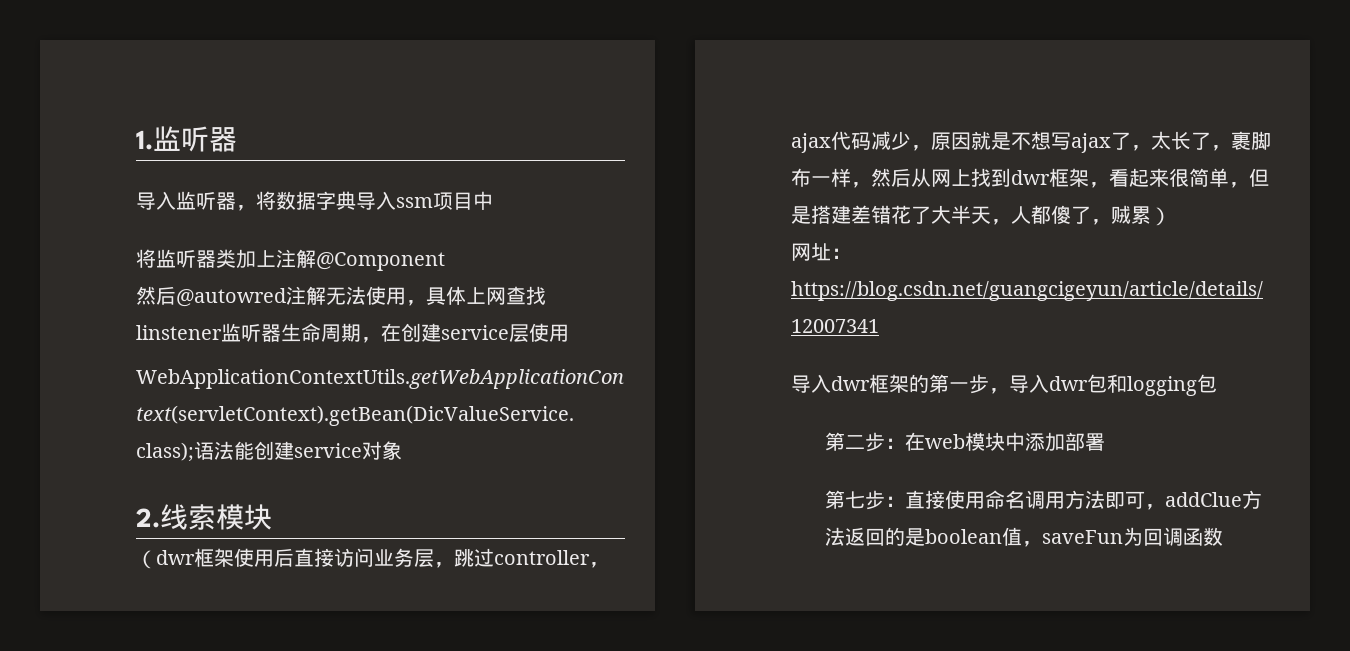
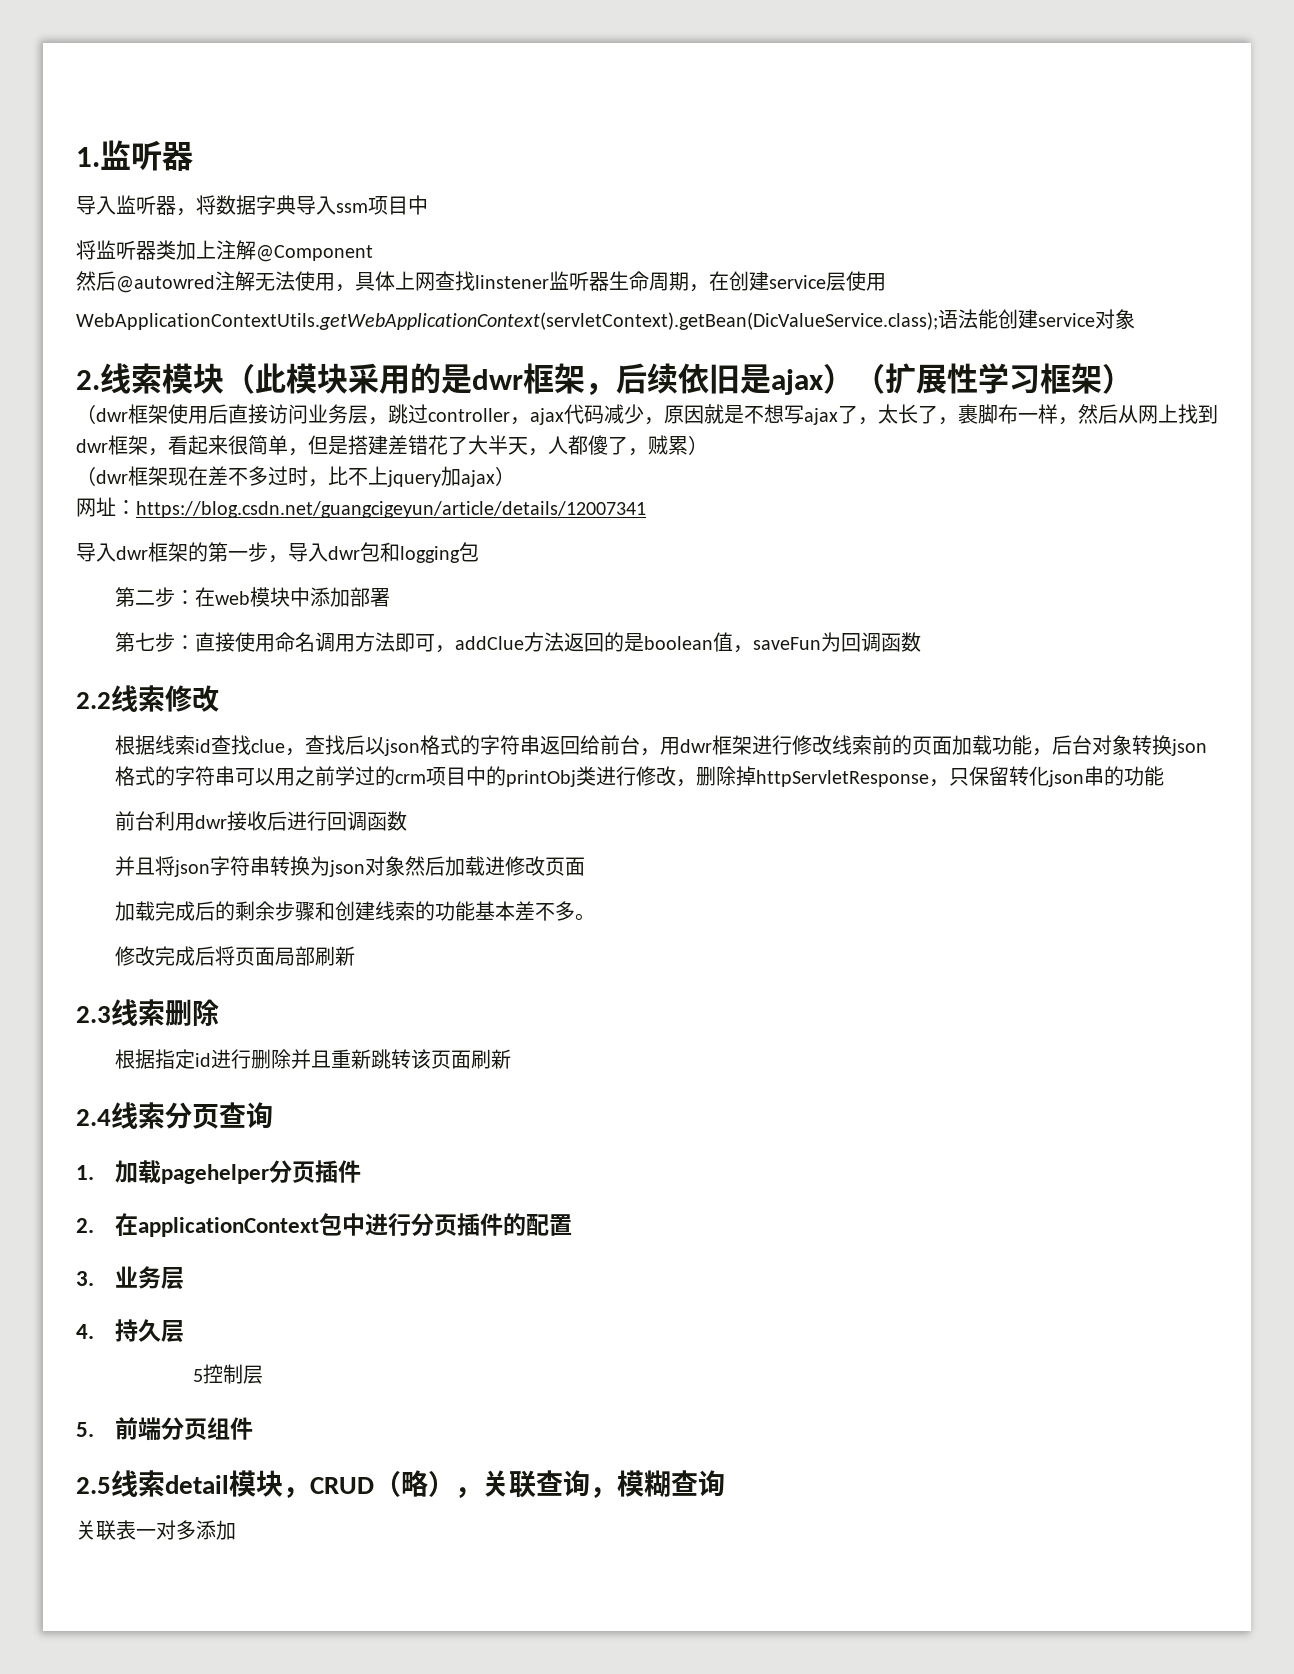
- 2.线索模块
+ 2.线索模块（此模块采用的是dwr框架，后续依旧是ajax）（扩展性学习框架）
+ （dwr框架现在差不多过时，比不上jquery加ajax）
+ 2.2线索修改
+ 根据线索id查找clue，查找后以json格式的字符串返回给前台，用dwr框架进行修改线索前的页面加载功能，后台对象转换json格式的字符串可以用之前学过的crm项目中的printObj类进行修改，删除掉httpServletResponse，只保留转化json串的功能
+ 前台利用dwr接收后进行回调函数
+ 并且将json字符串转换为json对象然后加载进修改页面
+ 加载完成后的剩余步骤和创建线索的功能基本差不多。
+ 修改完成后将页面局部刷新
+ 2.3线索删除
+ 根据指定id进行删除并且重新跳转该页面刷新
+ 2.4线索分页查询
+ 1.加载pagehelper分页插件
+ 2.在applicationContext包中进行分页插件的配置
+ 3.业务层
+ 4.持久层
+ 5控制层
+ 5.前端分页组件
+ 2.5线索detail模块，CRUD（略），关联查询，模糊查询
+ 关联表一对多添加

